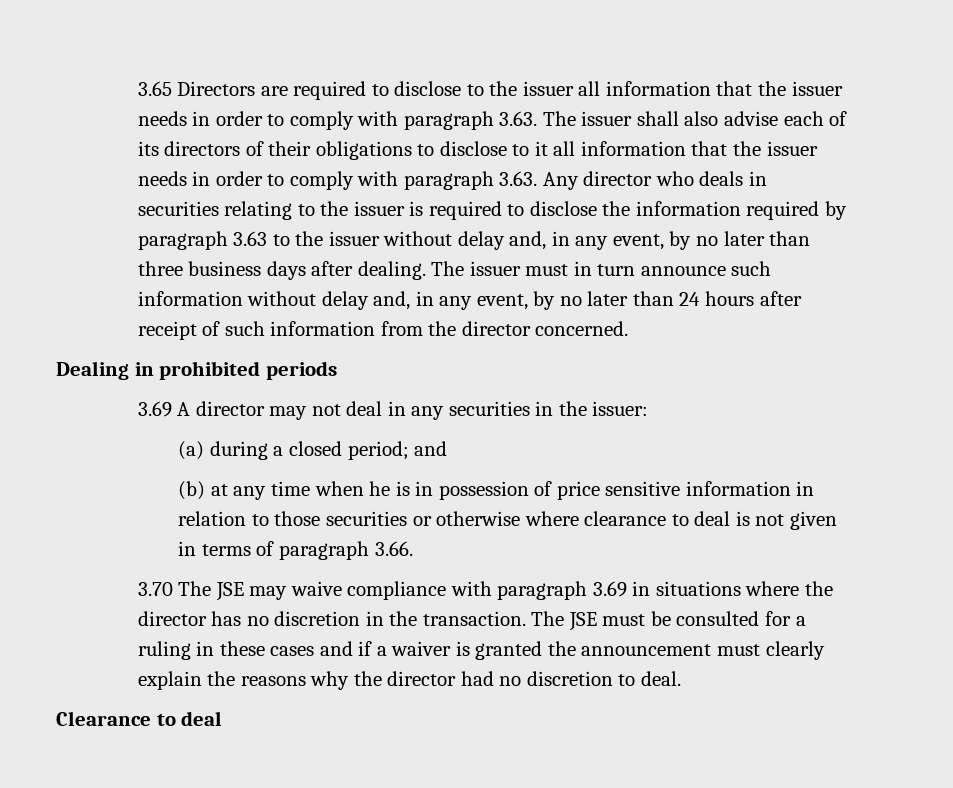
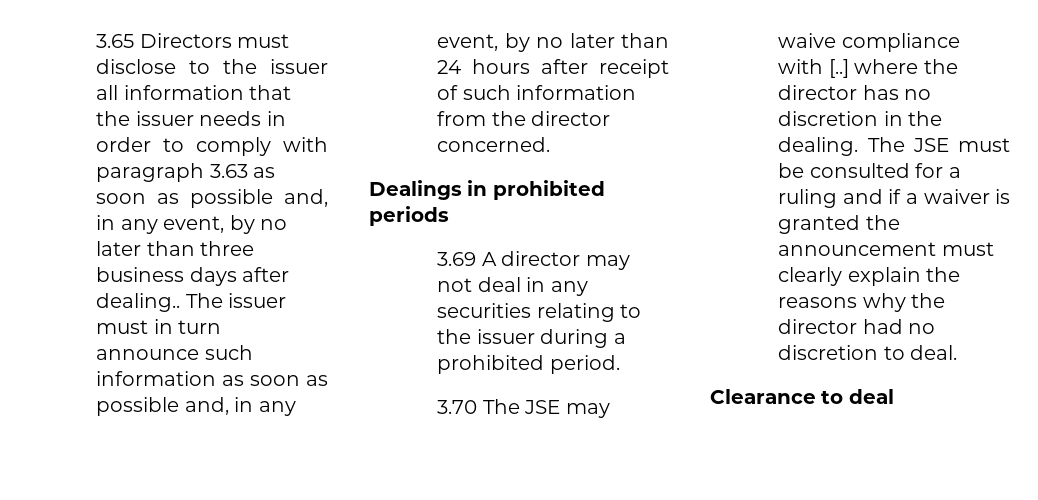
- 3.65 Directors are required to disclose to the issuer all information that the issuer needs in order to comply with paragraph 3.63. The issuer shall also advise each of its directors of their obligations to disclose to it all information that the issuer needs in order to comply with paragraph 3.63. Any director who deals in securities relating to the issuer is required to disclose the information required by paragraph 3.63 to the issuer without delay and, in any event, by no later than three business days after dealing.
+ 3.65 Directors must disclose to the issuer all information that the issuer needs in order to comply with paragraph 3.63 as soon as possible and, in any event, by no later than three business days after dealing..
- The issuer must in turn announce such information without delay and, in any event, by no later than 24 hours after receipt of such information from the director concerned.
+ The issuer must in turn announce such information as soon as possible and, in any event, by no later than 24 hours after receipt of such information from the director concerned.
- Dealing in prohibited periods
+ Dealings in prohibited periods
- 3.69 A director may not deal in any securities in the issuer:
- (a) during a closed period; and
- (b) at any time when he is in possession of price sensitive information in relation to those securities or otherwise where clearance to deal is not given in terms of paragraph 3.66.
+ 3.69 A director may not deal in any securities relating to the issuer during a prohibited period.
- 3.70 The JSE may waive compliance with paragraph 3.69 in situations where the director has no discretion in the transaction.
+ 3.70 The JSE may waive compliance with [..] where the director has no discretion in the dealing.
- The JSE must be consulted for a ruling in these cases and if a waiver is granted the announcement must clearly explain the reasons why the director had no discretion to deal.
+ The JSE must be consulted for a ruling and if a waiver is granted the announcement must clearly explain the reasons why the director had no discretion to deal.

